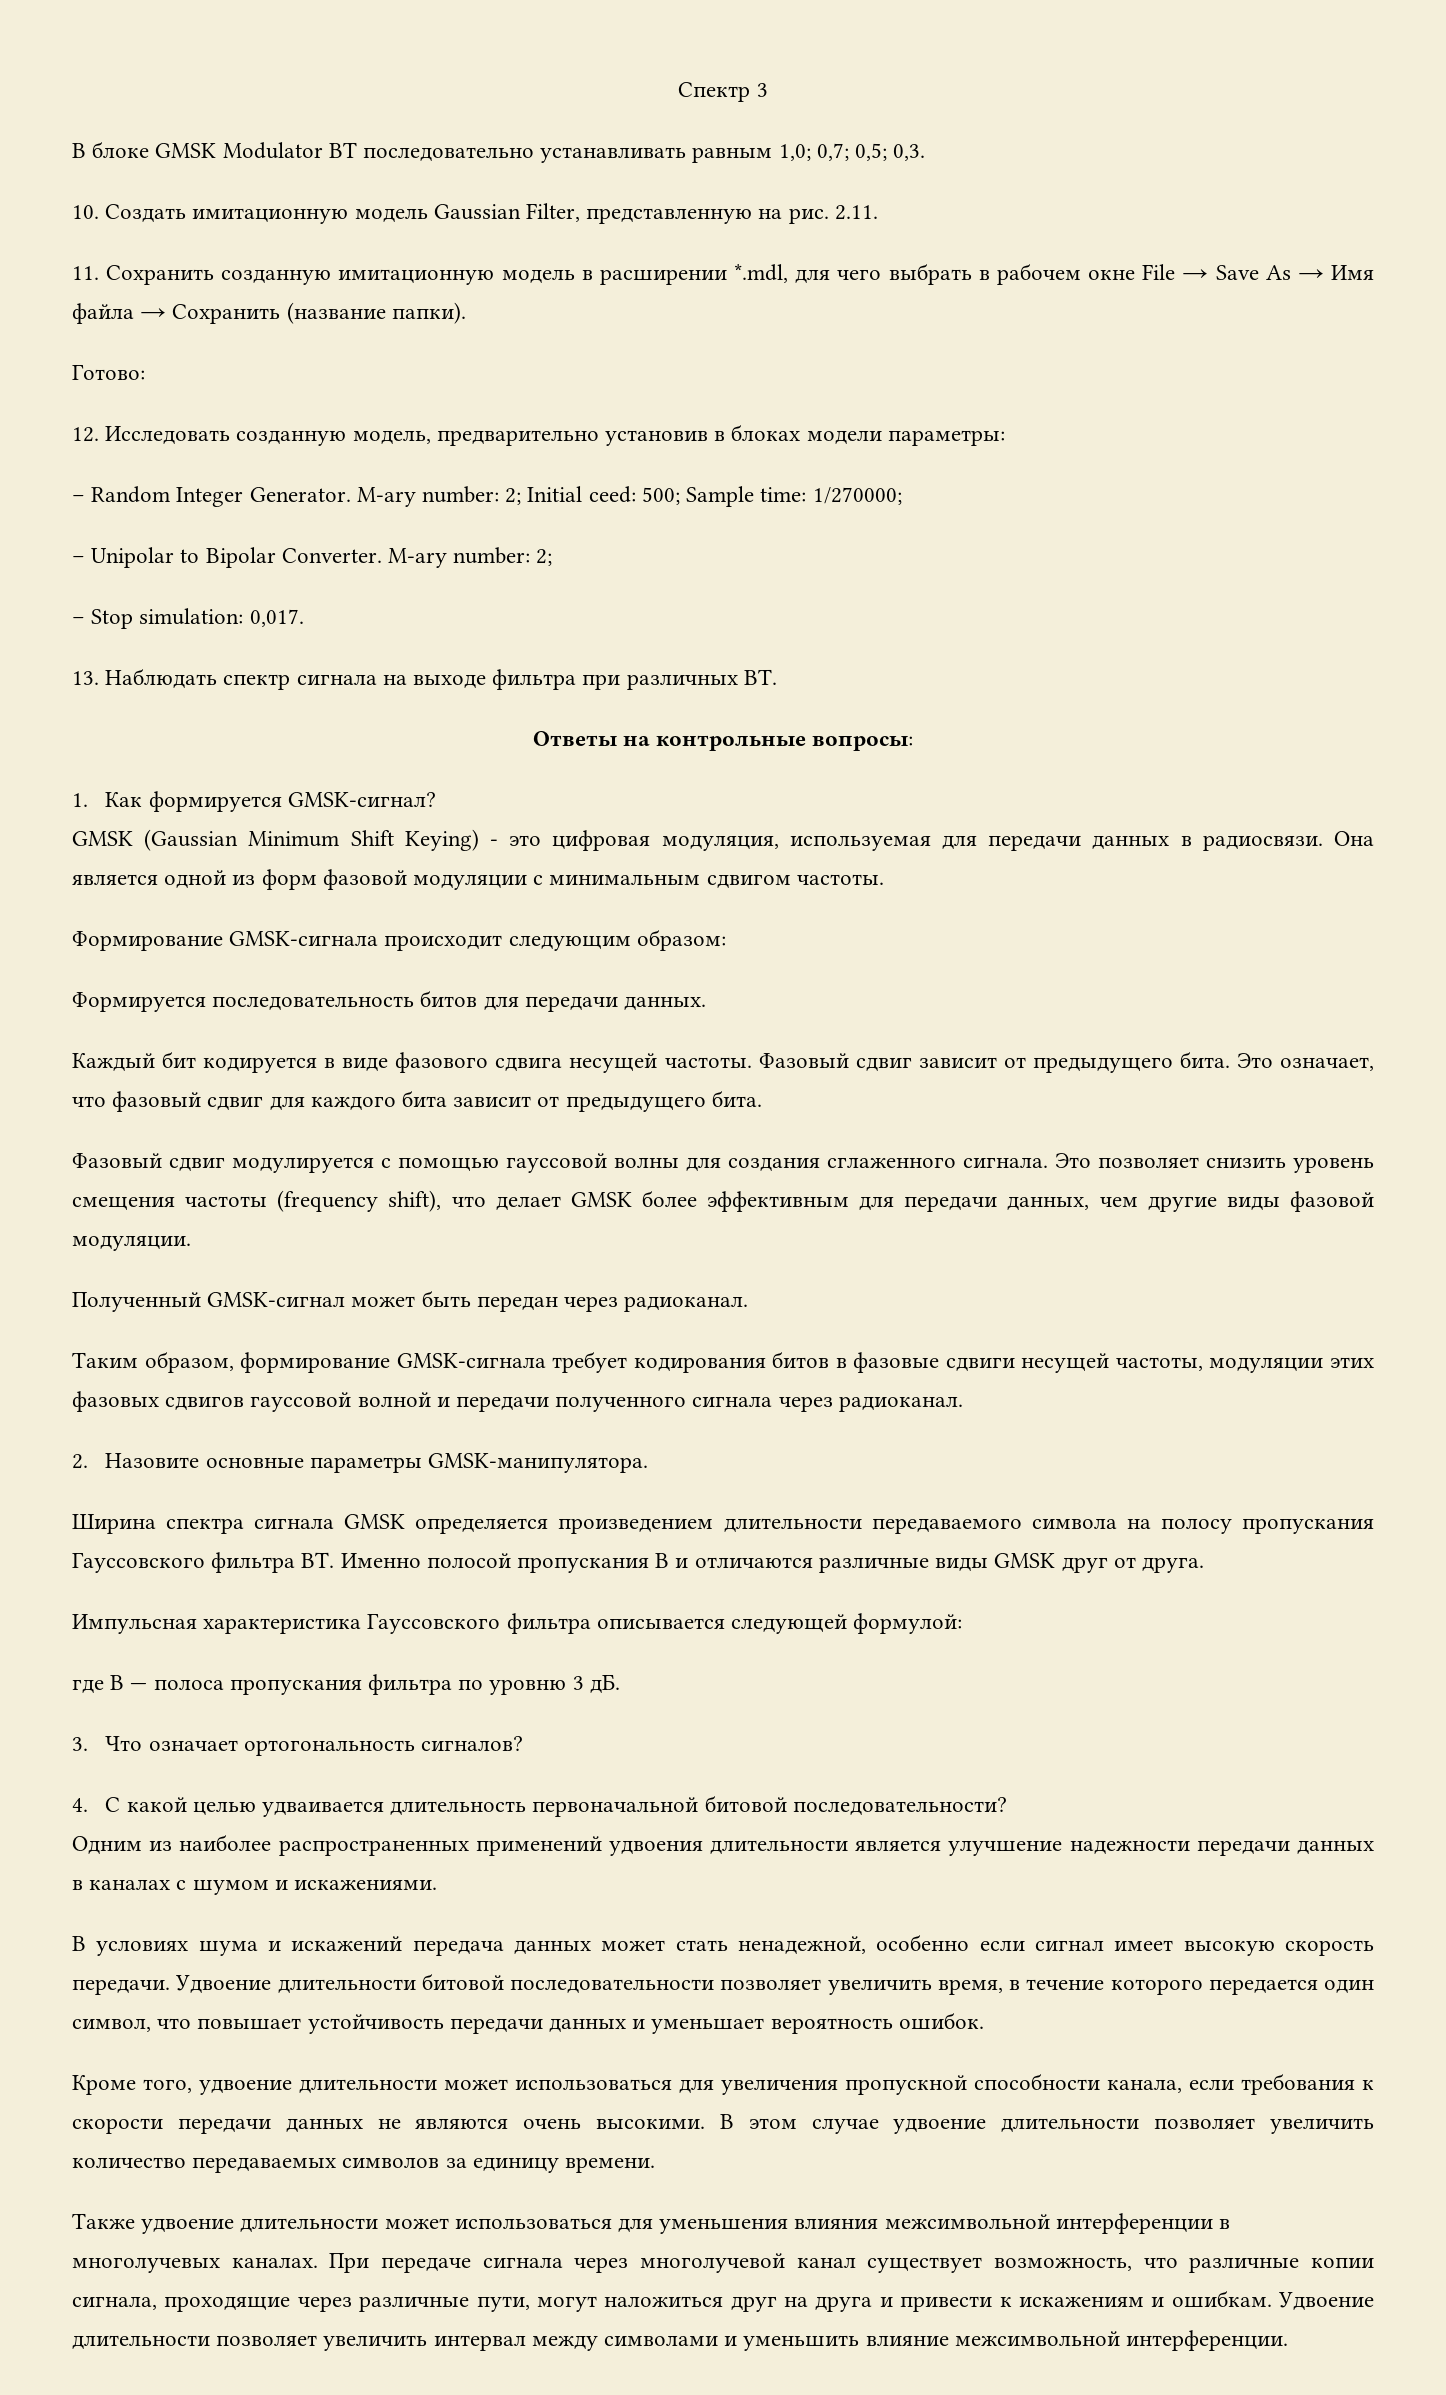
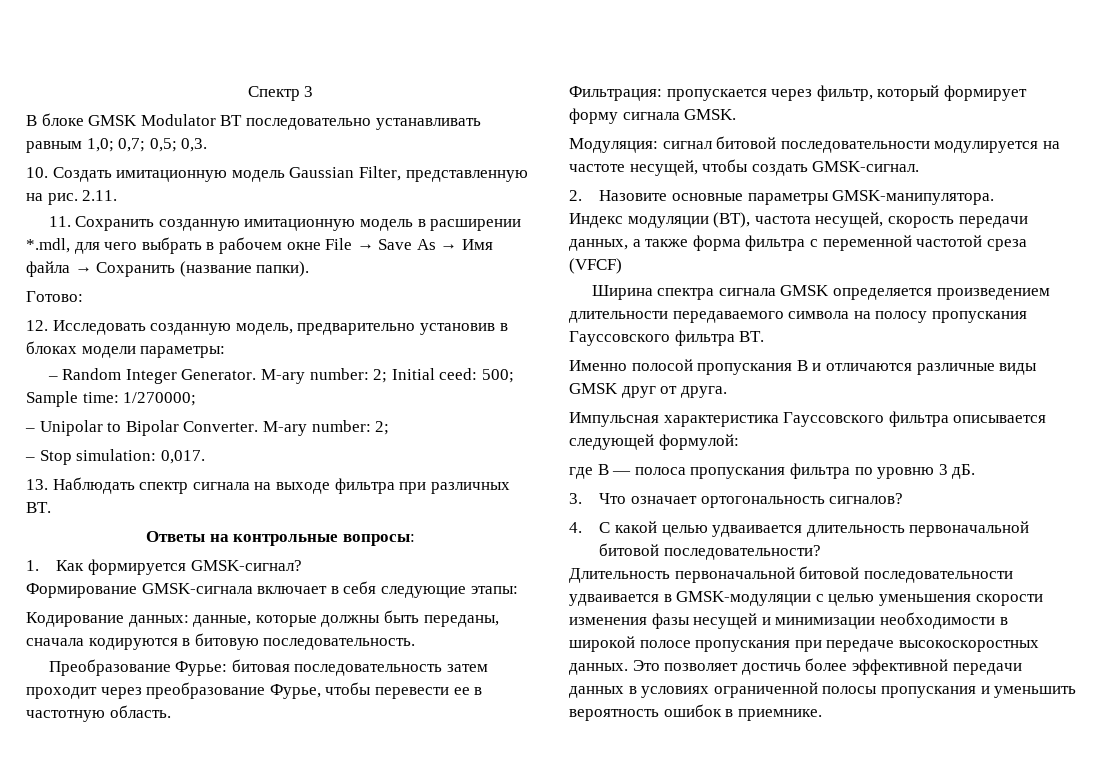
- GMSK (Gaussian Minimum Shift Keying) - это цифровая модуляция, используемая для передачи данных в радиосвязи. Она является одной из форм фазовой модуляции с минимальным сдвигом частоты.
- Формирование GMSK-сигнала происходит следующим образом:
- Формируется последовательность битов для передачи данных.
- Каждый бит кодируется в виде фазового сдвига несущей частоты. Фазовый сдвиг зависит от предыдущего бита. Это означает, что фазовый сдвиг для каждого бита зависит от предыдущего бита.
- Фазовый сдвиг модулируется с помощью гауссовой волны для создания сглаженного сигнала. Это позволяет снизить уровень смещения частоты (frequency shift), что делает GMSK более эффективным для передачи данных, чем другие виды фазовой модуляции.
- Полученный GMSK-сигнал может быть передан через радиоканал.
- Таким образом, формирование GMSK-сигнала требует кодирования битов в фазовые сдвиги несущей частоты, модуляции этих фазовых сдвигов гауссовой волной и передачи полученного сигнала через радиоканал.
+ Формирование GMSK-сигнала включает в себя следующие этапы:
+ Кодирование данных: данные, которые должны быть переданы, сначала кодируются в битовую последовательность.
+ Преобразование Фурье: битовая последовательность затем проходит через преобразование Фурье, чтобы перевести ее в частотную область.
+ Фильтрация: пропускается через фильтр, который формирует форму сигнала GMSK.
+ Модуляция: сигнал битовой последовательности модулируется на частоте несущей, чтобы создать GMSK-сигнал.
+ Индекс модуляции (BT), частота несущей, скорость передачи данных, а также форма фильтра с переменной частотой среза (VFCF)
- Ширина спектра сигнала GMSK определяется произведением длительности передаваемого символа на полосу пропускания Гауссовского фильтра BT. Именно полосой пропускания B и отличаются различные виды GMSK друг от друга.
+ Ширина спектра сигнала GMSK определяется произведением длительности передаваемого символа на полосу пропускания Гауссовского фильтра BT.
+ Именно полосой пропускания B и отличаются различные виды GMSK друг от друга.
- Одним из наиболее распространенных применений удвоения длительности является улучшение надежности передачи данных в каналах с шумом и искажениями.
- В условиях шума и искажений передача данных может стать ненадежной, особенно если сигнал имеет высокую скорость передачи. Удвоение длительности битовой последовательности позволяет увеличить время, в течение которого передается один символ, что повышает устойчивость передачи данных и уменьшает вероятность ошибок.
- Кроме того, удвоение длительности может использоваться для увеличения пропускной способности канала, если требования к скорости передачи данных не являются очень высокими. В этом случае удвоение длительности позволяет увеличить количество передаваемых символов за единицу времени.
- Также удвоение длительности может использоваться для уменьшения влияния межсимвольной интерференции в многолучевых каналах. При передаче сигнала через многолучевой канал существует возможность, что различные копии сигнала, проходящие через различные пути, могут наложиться друг на друга и привести к искажениям и ошибкам. Удвоение длительности позволяет увеличить интервал между символами и уменьшить влияние межсимвольной интерференции.
+ Длительность первоначальной битовой последовательности удваивается в GMSK-модуляции с целью уменьшения скорости изменения фазы несущей и минимизации необходимости в широкой полосе пропускания при передаче высокоскоростных данных. Это позволяет достичь более эффективной передачи данных в условиях ограниченной полосы пропускания и уменьшить вероятность ошибок в приемнике.

